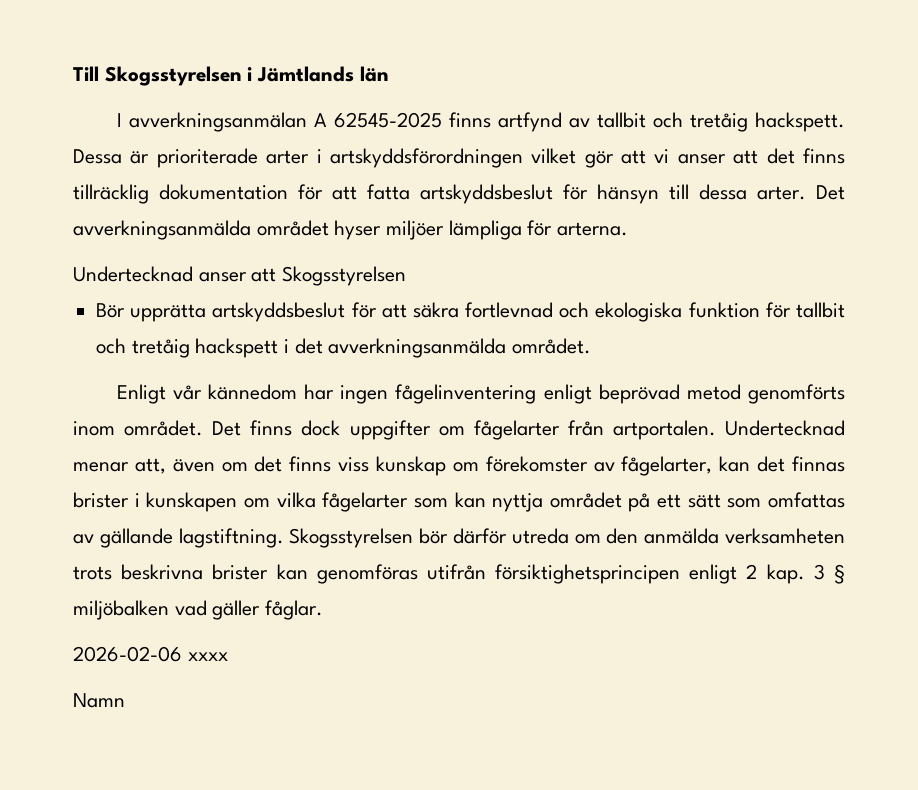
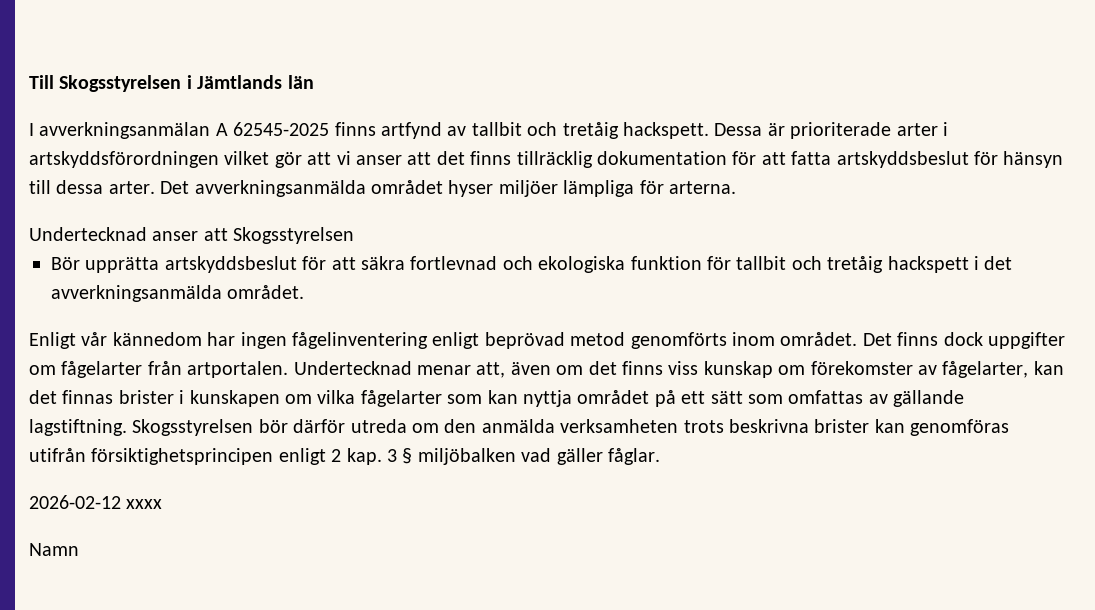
- 2026-02-06 xxxx
+ 2026-02-12 xxxx

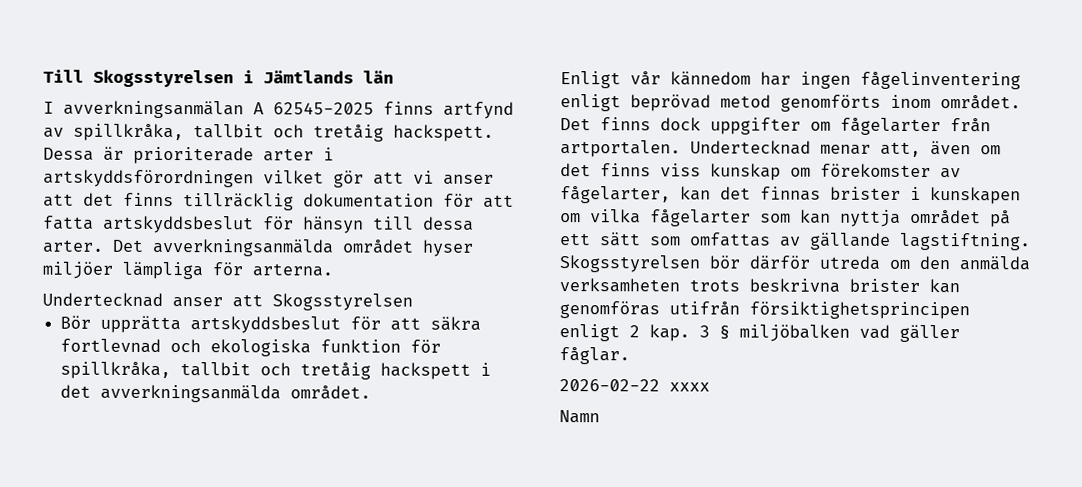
- I avverkningsanmälan A 62545-2025 finns artfynd av tallbit och tretåig hackspett.
+ I avverkningsanmälan A 62545-2025 finns artfynd av spillkråka, tallbit och tretåig hackspett.
- Bör upprätta artskyddsbeslut för att säkra fortlevnad och ekologiska funktion för tallbit och tretåig hackspett i det avverkningsanmälda området.
+ Bör upprätta artskyddsbeslut för att säkra fortlevnad och ekologiska funktion för spillkråka, tallbit och tretåig hackspett i det avverkningsanmälda området.
- 2026-02-12 xxxx
+ 2026-02-22 xxxx

